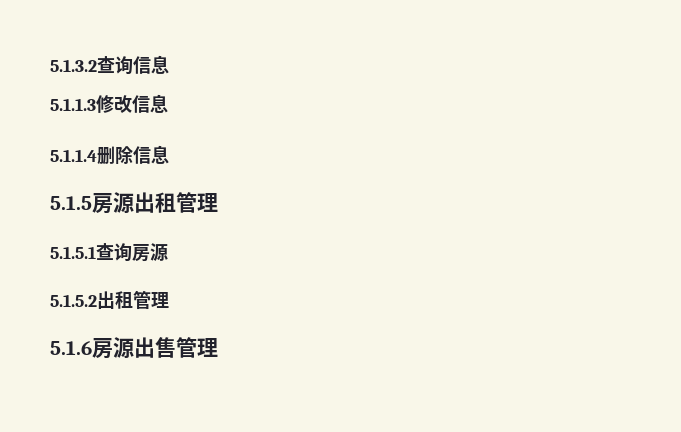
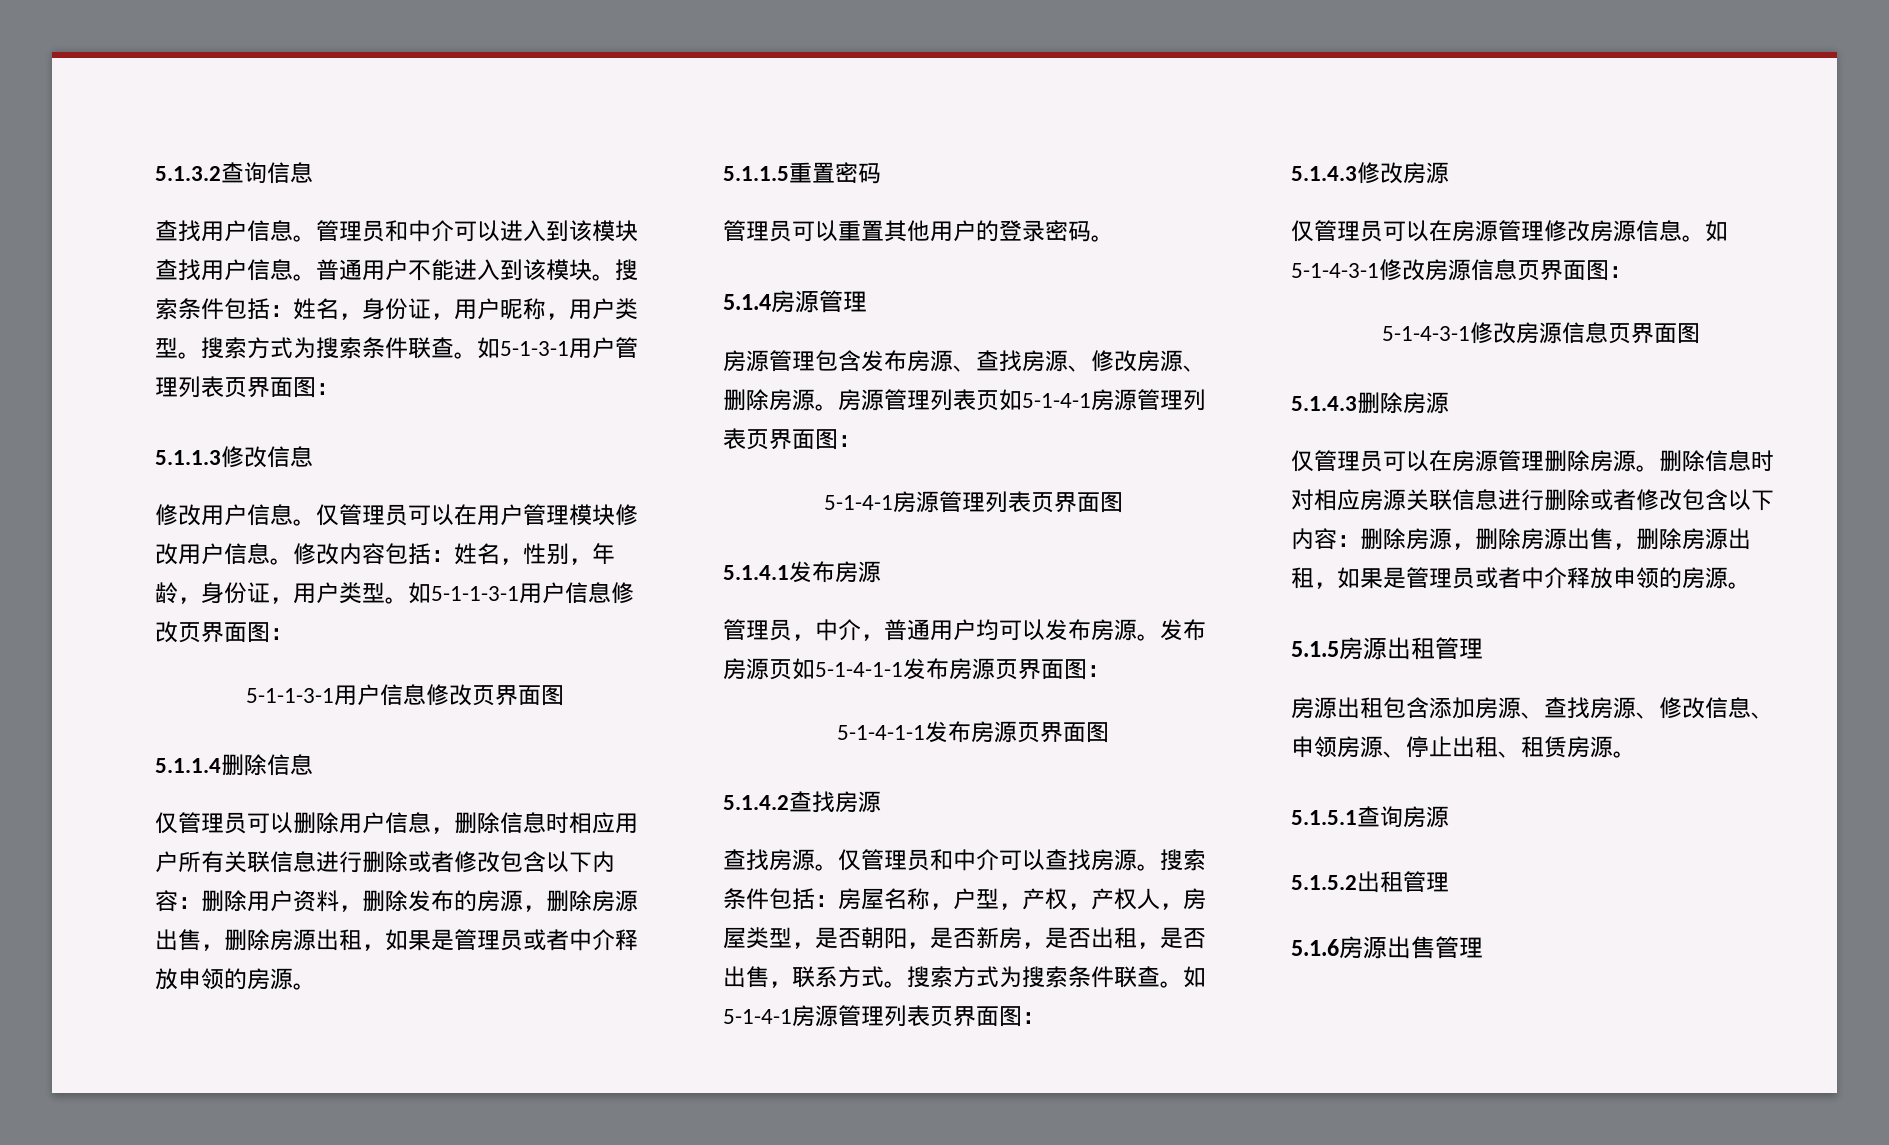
+ 查找用户信息。管理员和中介可以进入到该模块查找用户信息。普通用户不能进入到该模块。搜索条件包括：姓名，身份证，用户昵称，用户类型。搜索方式为搜索条件联查。如5-1-3-1用户管理列表页界面图：
  5.1.1.3修改信息
+ 修改用户信息。仅管理员可以在用户管理模块修改用户信息。修改内容包括：姓名，性别，年龄，身份证，用户类型。如5-1-1-3-1用户信息修改页界面图：
+ 5-1-1-3-1用户信息修改页界面图
  5.1.1.4删除信息
+ 仅管理员可以删除用户信息，删除信息时相应用户所有关联信息进行删除或者修改包含以下内容：删除用户资料，删除发布的房源，删除房源出售，删除房源出租，如果是管理员或者中介释放申领的房源。
+ 5.1.1.5重置密码
+ 管理员可以重置其他用户的登录密码。
+ 5.1.4房源管理
+ 房源管理包含发布房源、查找房源、修改房源、删除房源。房源管理列表页如5-1-4-1房源管理列表页界面图：
+ 5-1-4-1房源管理列表页界面图
+ 5.1.4.1发布房源
+ 管理员，中介，普通用户均可以发布房源。发布房源页如5-1-4-1-1发布房源页界面图：
+ 5-1-4-1-1发布房源页界面图
+ 5.1.4.2查找房源
+ 查找房源。仅管理员和中介可以查找房源。搜索条件包括：房屋名称，户型，产权，产权人，房屋类型，是否朝阳，是否新房，是否出租，是否出售，联系方式。搜索方式为搜索条件联查。如5-1-4-1房源管理列表页界面图：
+ 5.1.4.3修改房源
+ 仅管理员可以在房源管理修改房源信息。如5-1-4-3-1修改房源信息页界面图：
+ 5-1-4-3-1修改房源信息页界面图
+ 5.1.4.3删除房源
+ 仅管理员可以在房源管理删除房源。删除信息时对相应房源关联信息进行删除或者修改包含以下内容：删除房源，删除房源出售，删除房源出租，如果是管理员或者中介释放申领的房源。
  5.1.5房源出租管理
+ 房源出租包含添加房源、查找房源、修改信息、申领房源、停止出租、租赁房源。

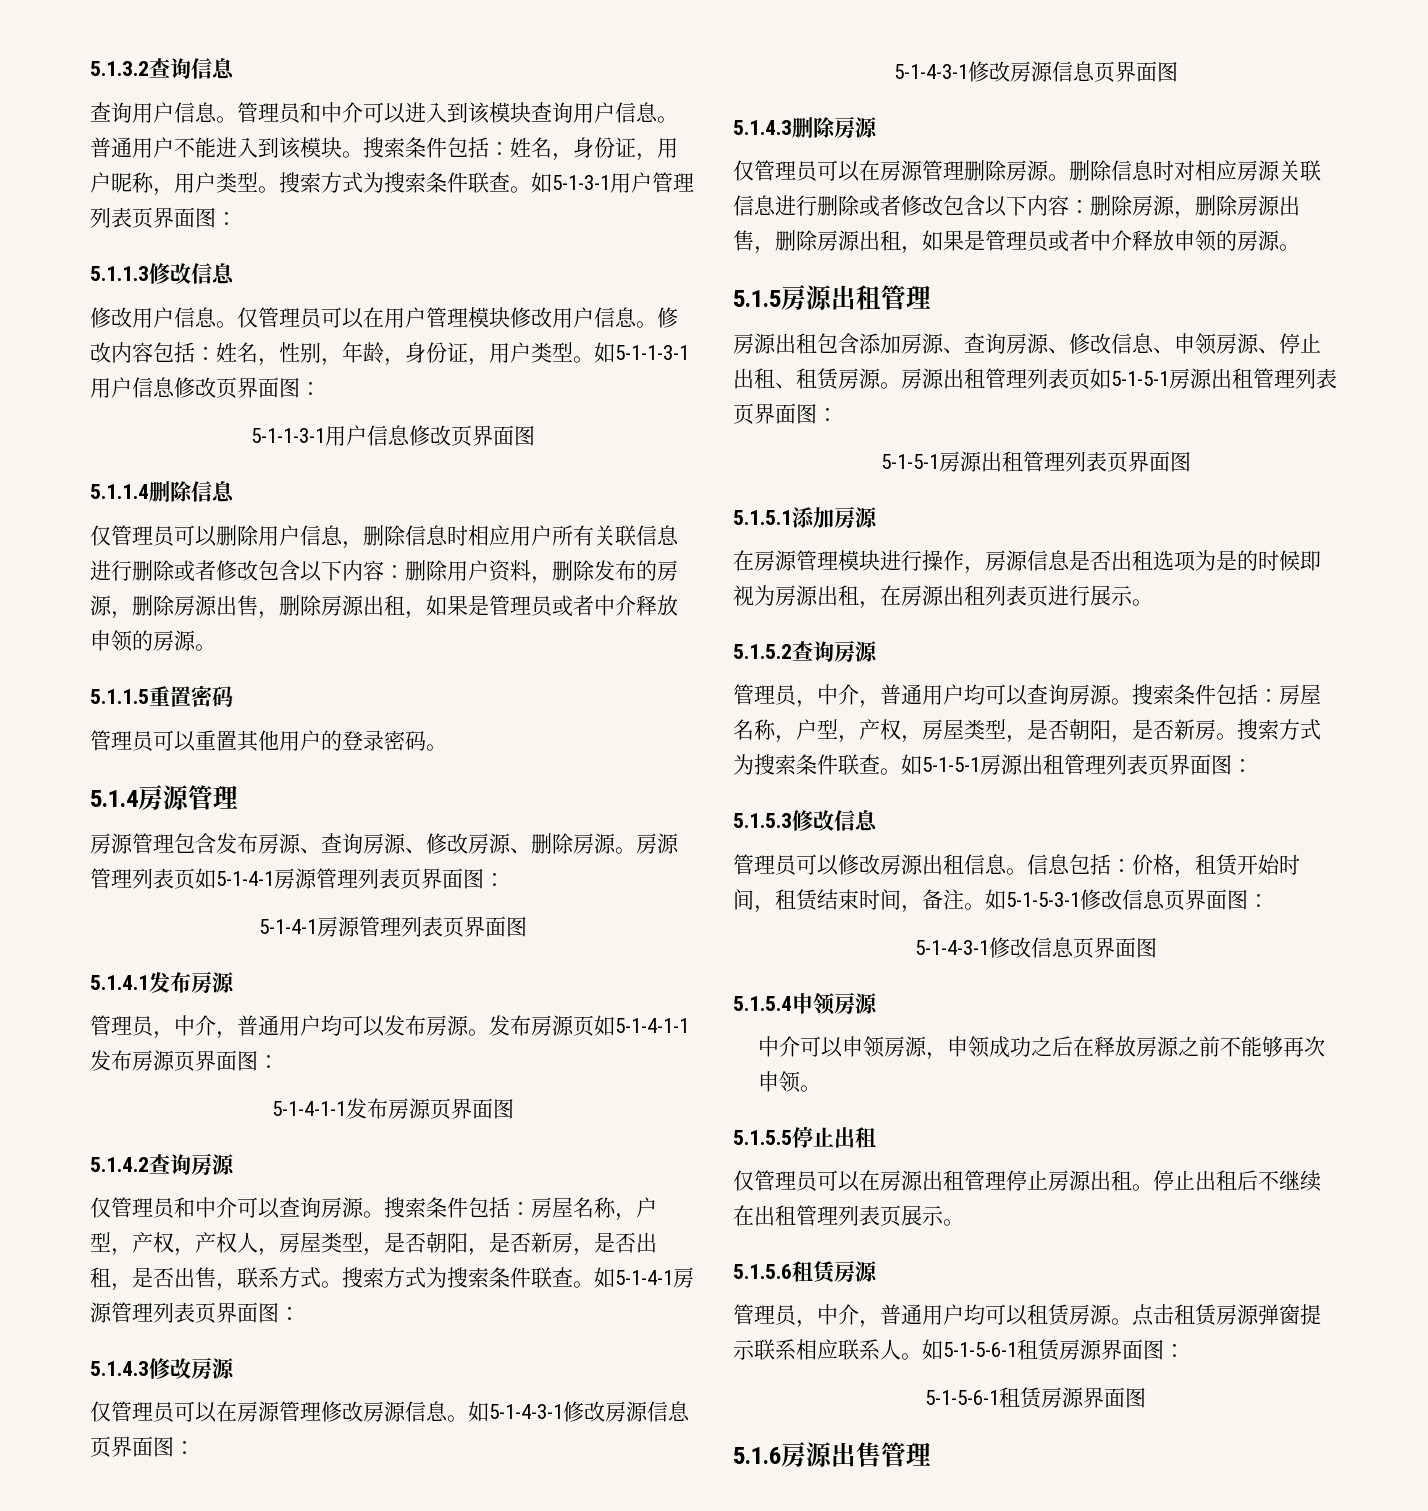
  5.1.3.2查询信息
- 查找用户信息。
+ 查询用户信息。
- 管理员和中介可以进入到该模块查找用户信息。
+ 管理员和中介可以进入到该模块查询用户信息。
- 房源管理包含发布房源、查找房源、修改房源、删除房源。
+ 房源管理包含发布房源、查询房源、修改房源、删除房源。
- 5.1.4.2查找房源
- 查找房源。仅管理员和中介可以查找房源。
+ 5.1.4.2查询房源
+ 仅管理员和中介可以查询房源。
- 房源出租包含添加房源、查找房源、修改信息、申领房源、停止出租、租赁房源。
- 5.1.5.1查询房源
- 5.1.5.2出租管理
+ 房源出租包含添加房源、查询房源、修改信息、申领房源、停止出租、租赁房源。房源出租管理列表页如5-1-5-1房源出租管理列表页界面图：
+ 5-1-5-1房源出租管理列表页界面图
+ 5.1.5.1添加房源
+ 在房源管理模块进行操作，房源信息是否出租选项为是的时候即视为房源出租，在房源出租列表页进行展示。
+ 5.1.5.2查询房源
+ 管理员，中介，普通用户均可以查询房源。搜索条件包括：房屋名称，户型，产权，房屋类型，是否朝阳，是否新房。搜索方式为搜索条件联查。如5-1-5-1房源出租管理列表页界面图：
+ 5.1.5.3修改信息
+ 管理员可以修改房源出租信息。信息包括：价格，租赁开始时间，租赁结束时间，备注。如5-1-5-3-1修改信息页界面图：
+ 5-1-4-3-1修改信息页界面图
+ 5.1.5.4申领房源
+ 中介可以申领房源，申领成功之后在释放房源之前不能够再次申领。
+ 5.1.5.5停止出租
+ 仅管理员可以在房源出租管理停止房源出租。停止出租后不继续在出租管理列表页展示。
+ 5.1.5.6租赁房源
+ 管理员，中介，普通用户均可以租赁房源。点击租赁房源弹窗提示联系相应联系人。如5-1-5-6-1租赁房源界面图：
+ 5-1-5-6-1租赁房源界面图

